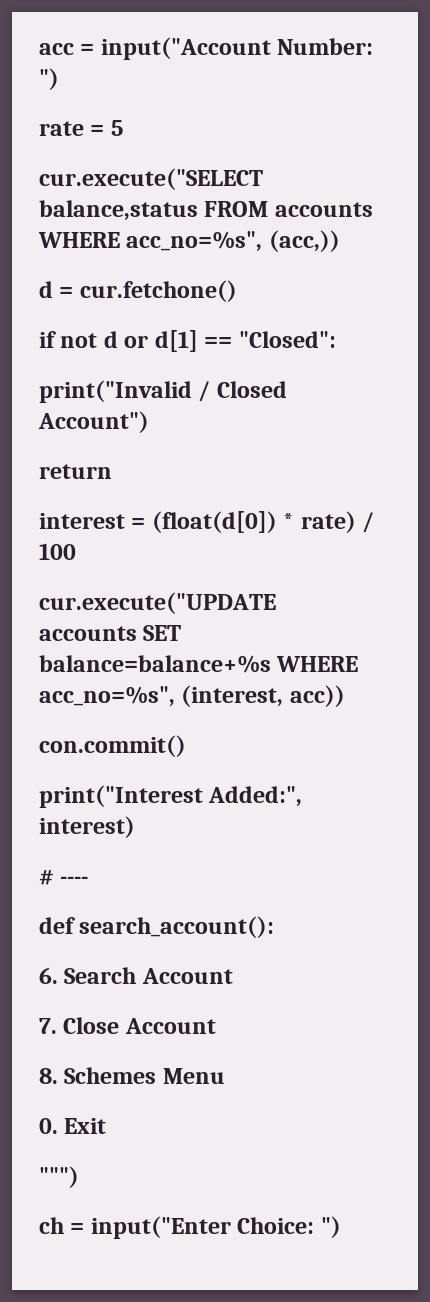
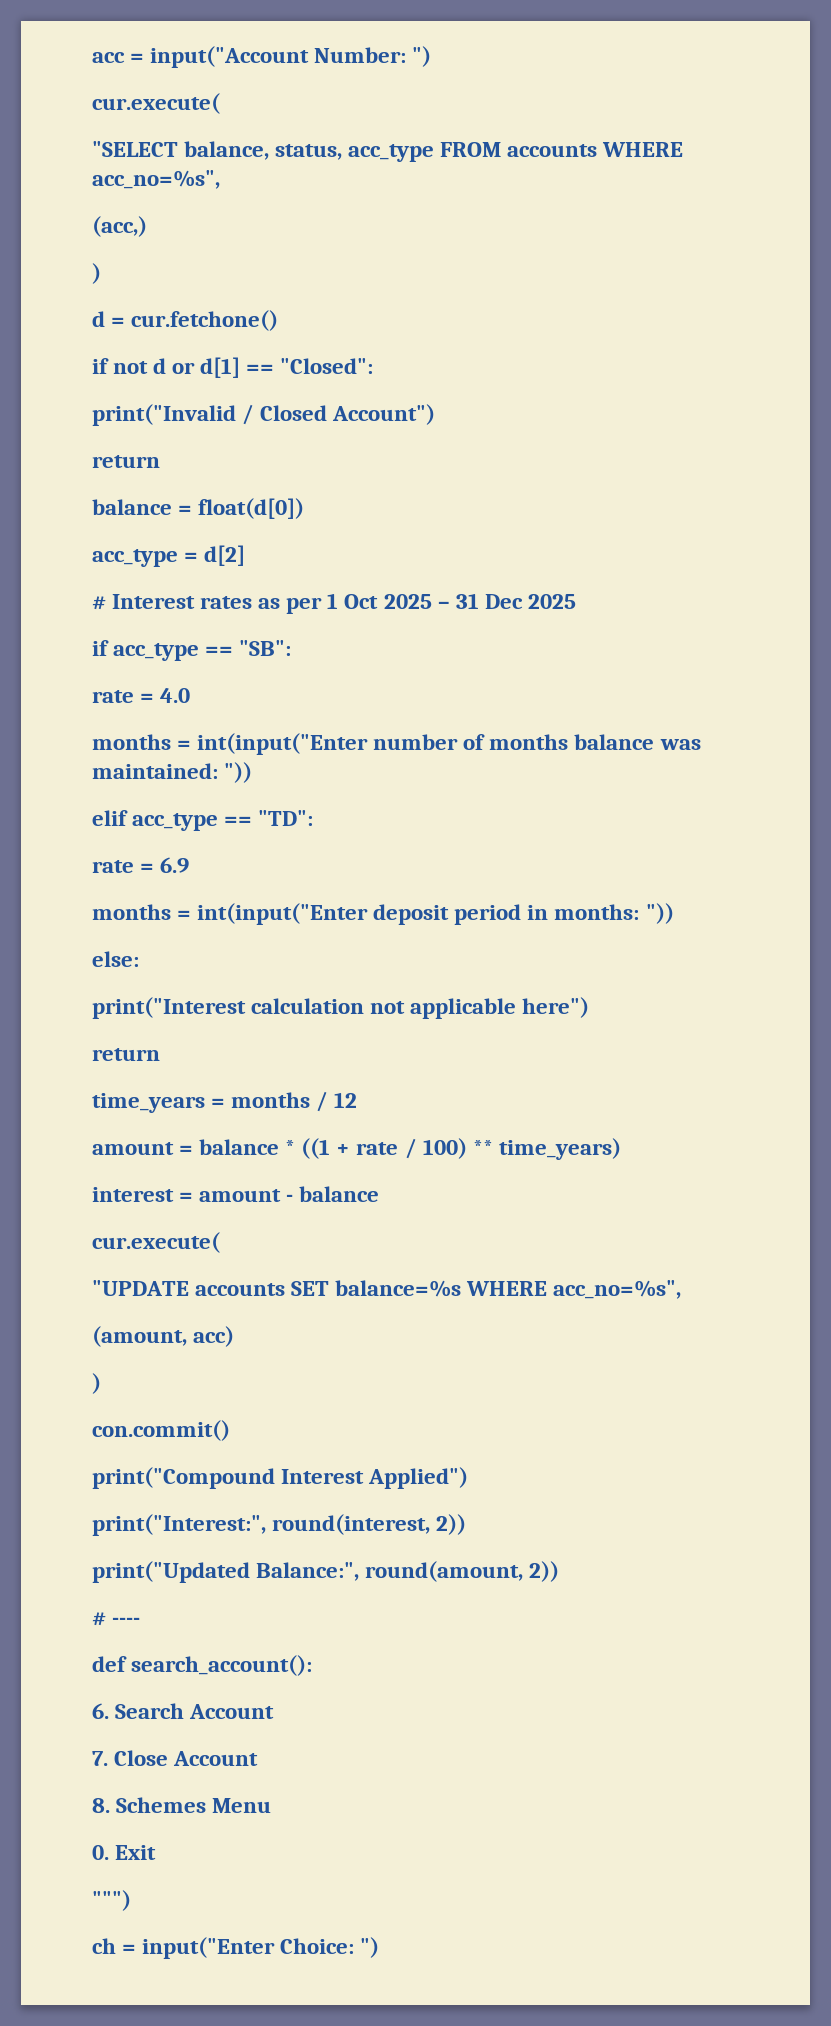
  acc = input("Account Number: ")
- rate = 5
- cur.execute("SELECT balance,status FROM accounts WHERE acc_no=%s", (acc,))
+ cur.execute(
+ "SELECT balance, status, acc_type FROM accounts WHERE acc_no=%s",
+ (acc,)
+ )
- interest = (float(d[0]) * rate) / 100
- cur.execute("UPDATE accounts SET balance=balance+%s WHERE acc_no=%s", (interest, acc))
+ balance = float(d[0])
+ acc_type = d[2]
+ # Interest rates as per 1 Oct 2025 – 31 Dec 2025
+ if acc_type == "SB":
+ rate = 4.0
+ months = int(input("Enter number of months balance was maintained: "))
+ elif acc_type == "TD":
+ rate = 6.9
+ months = int(input("Enter deposit period in months: "))
+ else:
+ print("Interest calculation not applicable here")
+ return
+ time_years = months / 12
+ amount = balance * ((1 + rate / 100) ** time_years)
+ interest = amount - balance
+ cur.execute(
+ "UPDATE accounts SET balance=%s WHERE acc_no=%s",
+ (amount, acc)
+ )
  con.commit()
- print("Interest Added:", interest)
+ print("Compound Interest Applied")
+ print("Interest:", round(interest, 2))
+ print("Updated Balance:", round(amount, 2))

